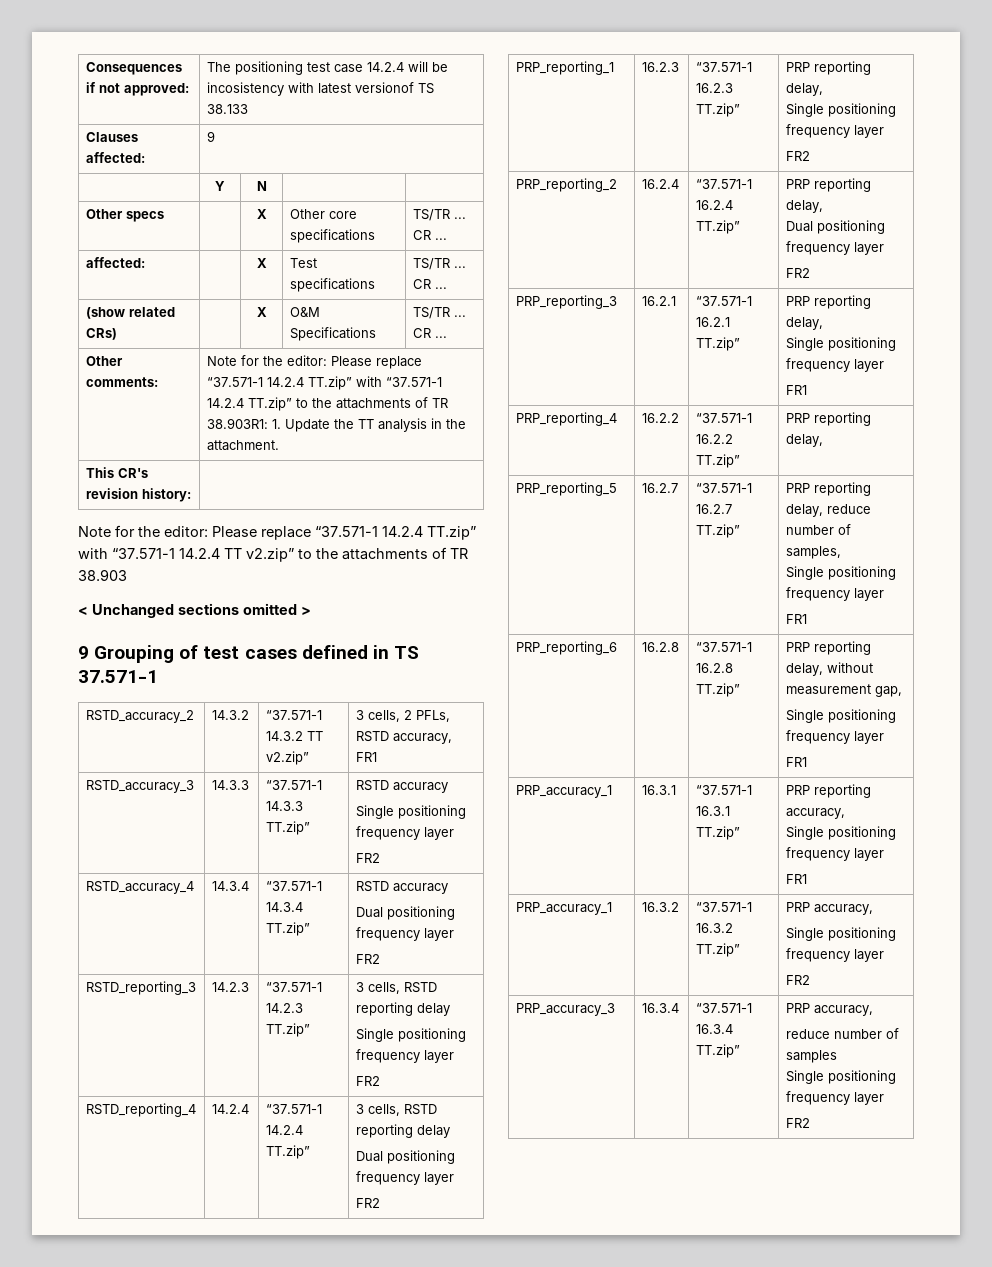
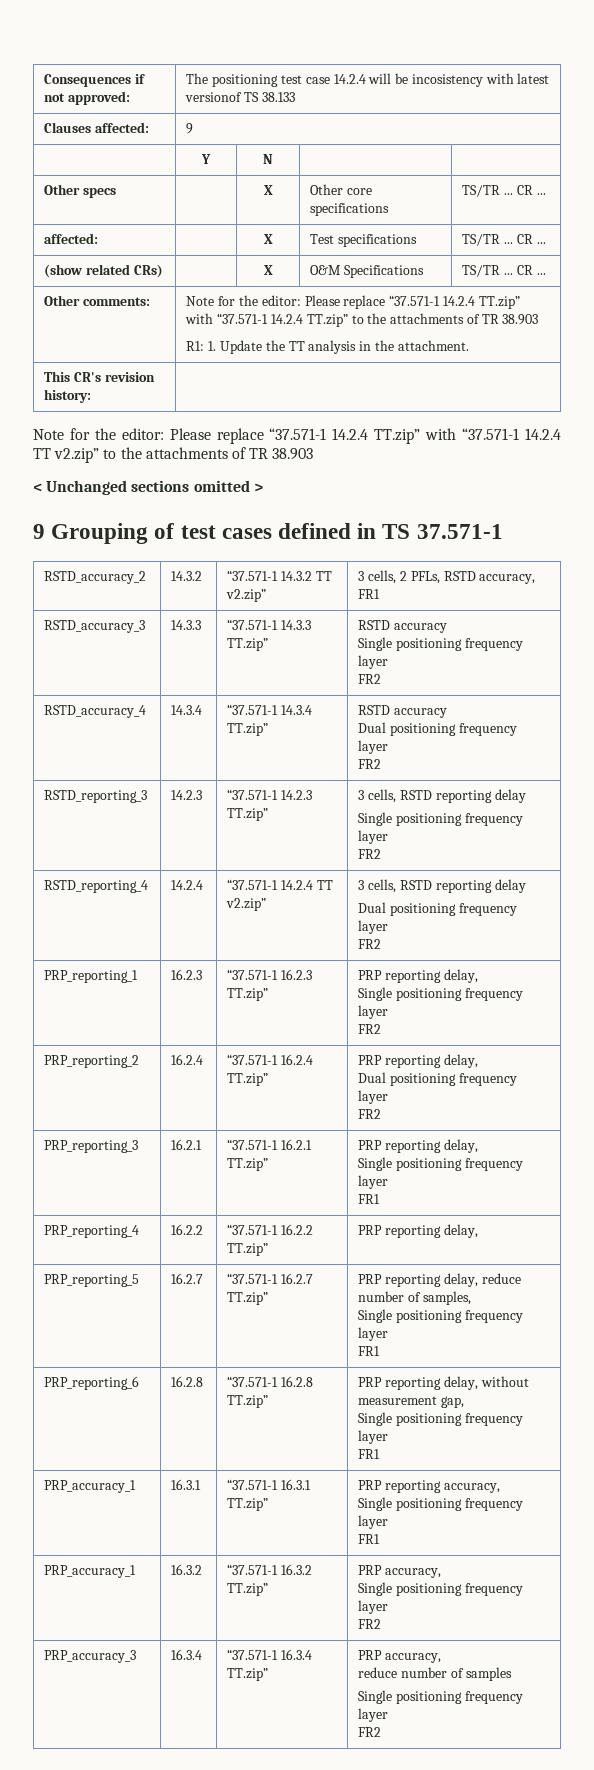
- Other comments: | Note for the editor: Please replace “37.571-1 14.2.4 TT.zip” with “37.571-1 14.2.4 TT.zip” to the attachments of TR 38.903R1: 1. Update the TT analysis in the attachment.
+ Other comments: | Note for the editor: Please replace “37.571-1 14.2.4 TT.zip” with “37.571-1 14.2.4 TT.zip” to the attachments of TR 38.903
+ R1: 1. Update the TT analysis in the attachment.
- RSTD_reporting_4 | 14.2.4 | “37.571-1 14.2.4 TT.zip” | 3 cells, RSTD reporting delay
+ RSTD_reporting_4 | 14.2.4 | “37.571-1 14.2.4 TT v2.zip” | 3 cells, RSTD reporting delay

